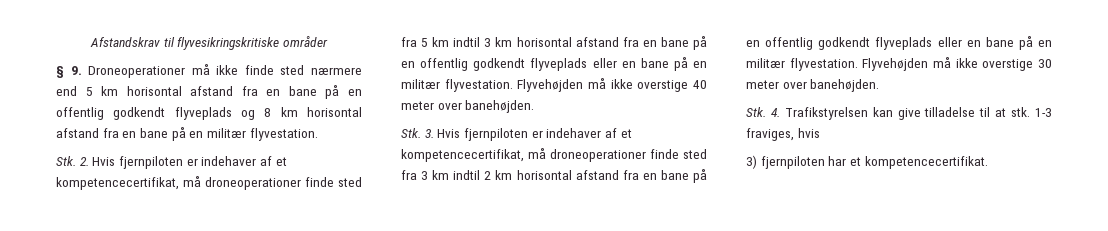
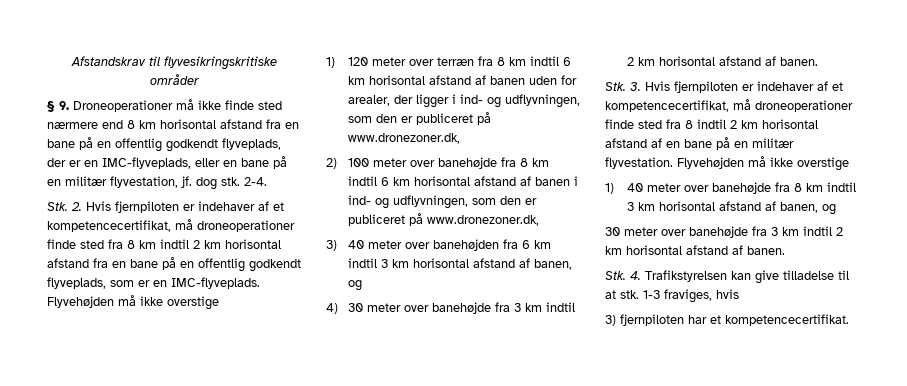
- § 9. Droneoperationer må ikke finde sted nærmere end 5 km horisontal afstand fra en bane på en offentlig godkendt flyveplads og 8 km horisontal afstand fra en bane på en militær flyvestation.
+ § 9. Droneoperationer må ikke finde sted nærmere end 8 km horisontal afstand fra en bane på en offentlig godkendt flyveplads, der er en IMC-flyveplads, eller en bane på en militær flyvestation, jf. dog stk. 2-4.
- Stk. 2. Hvis fjernpiloten er indehaver af et kompetencecertifikat, må droneoperationer finde sted fra 5 km indtil 3 km horisontal afstand fra en bane på en offentlig godkendt flyveplads eller en bane på en militær flyvestation. Flyvehøjden må ikke overstige 40 meter over banehøjden.
+ Stk. 2. Hvis fjernpiloten er indehaver af et kompetencecertifikat, må droneoperationer finde sted fra 8 km indtil 2 km horisontal afstand fra en bane på en offentlig godkendt flyveplads, som er en IMC-flyveplads. Flyvehøjden må ikke overstige
+ 1) 120 meter over terræn fra 8 km indtil 6 km horisontal afstand af banen uden for arealer, der ligger i ind- og udflyvningen, som den er publiceret på www.dronezoner.dk,
+ 2) 100 meter over banehøjde fra 8 km indtil 6 km horisontal afstand af banen i ind- og udflyvningen, som den er publiceret på www.dronezoner.dk,
+ 3) 40 meter over banehøjden fra 6 km indtil 3 km horisontal afstand af banen, og
+ 4) 30 meter over banehøjde fra 3 km indtil 2 km horisontal afstand af banen.
- Stk. 3. Hvis fjernpiloten er indehaver af et kompetencecertifikat, må droneoperationer finde sted fra 3 km indtil 2 km horisontal afstand fra en bane på en offentlig godkendt flyveplads eller en bane på en militær flyvestation. Flyvehøjden må ikke overstige 30 meter over banehøjden.
+ Stk. 3. Hvis fjernpiloten er indehaver af et kompetencecertifikat, må droneoperationer finde sted fra 8 indtil 2 km horisontal afstand af en bane på en militær flyvestation. Flyvehøjden må ikke overstige
+ 1) 40 meter over banehøjde fra 8 km indtil 3 km horisontal afstand af banen, og
+ 30 meter over banehøjde fra 3 km indtil 2 km horisontal afstand af banen.

